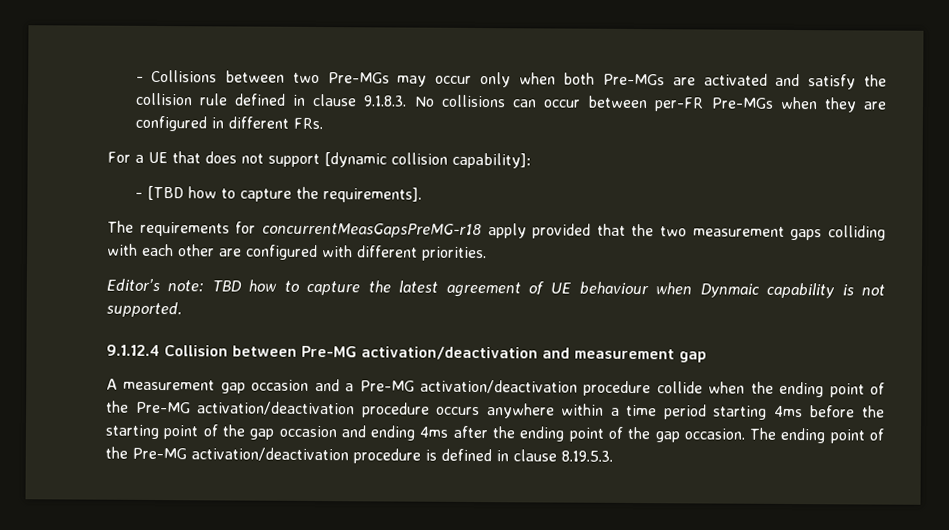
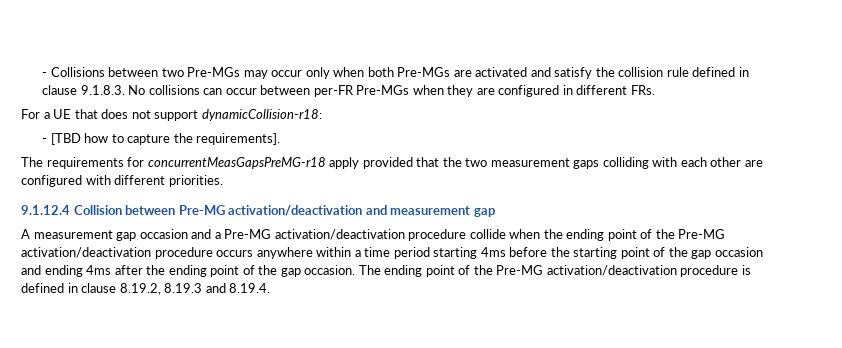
- For a UE that does not support [dynamic collision capability]:
+ For a UE that does not support dynamicCollision-r18:
- Editor’s note: TBD how to capture the latest agreement of UE behaviour when Dynmaic capability is not supported.
- The ending point of the Pre-MG activation/deactivation procedure is defined in clause 8.19.5.3.
+ The ending point of the Pre-MG activation/deactivation procedure is defined in clause 8.19.2, 8.19.3 and 8.19.4.

